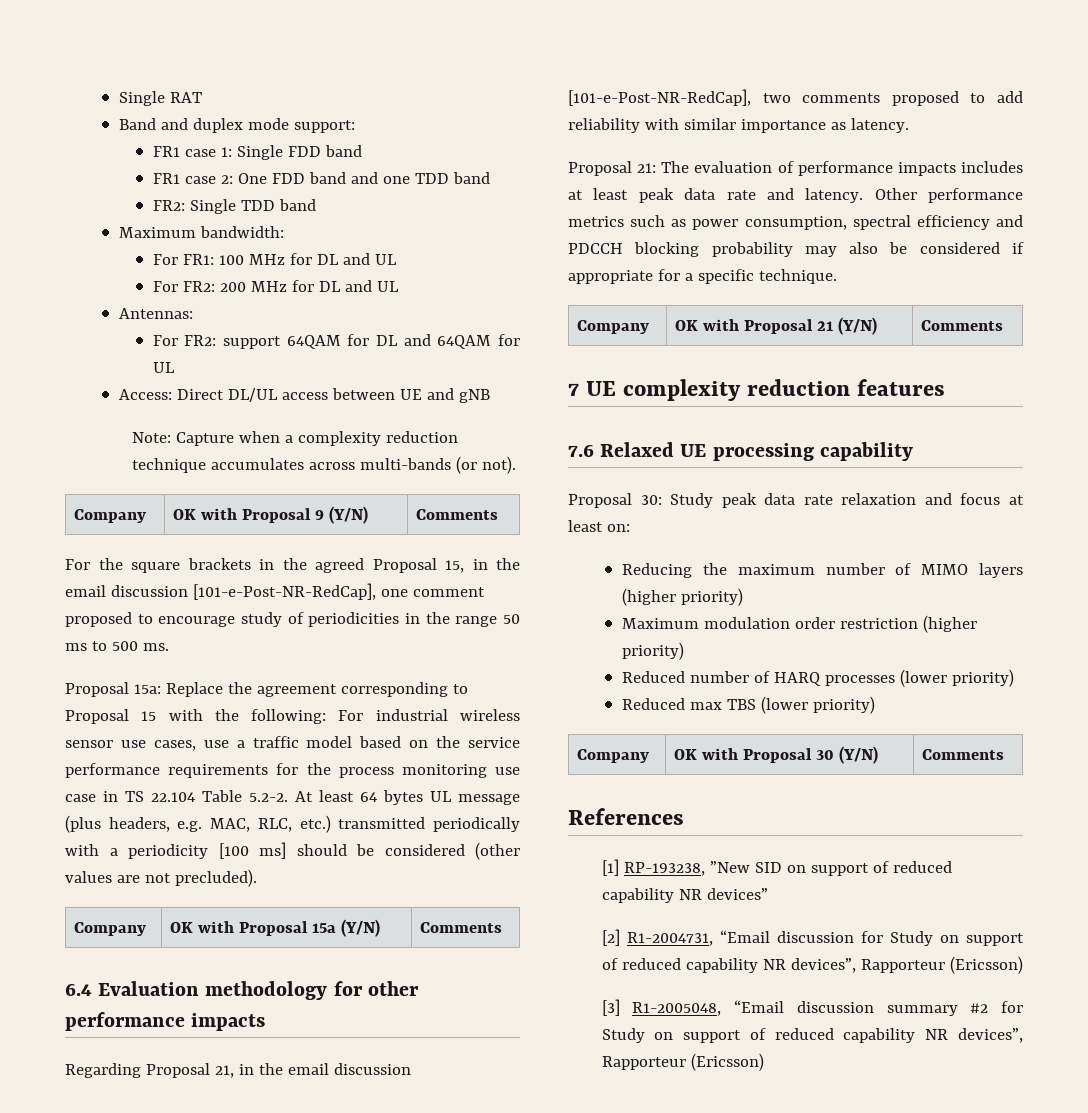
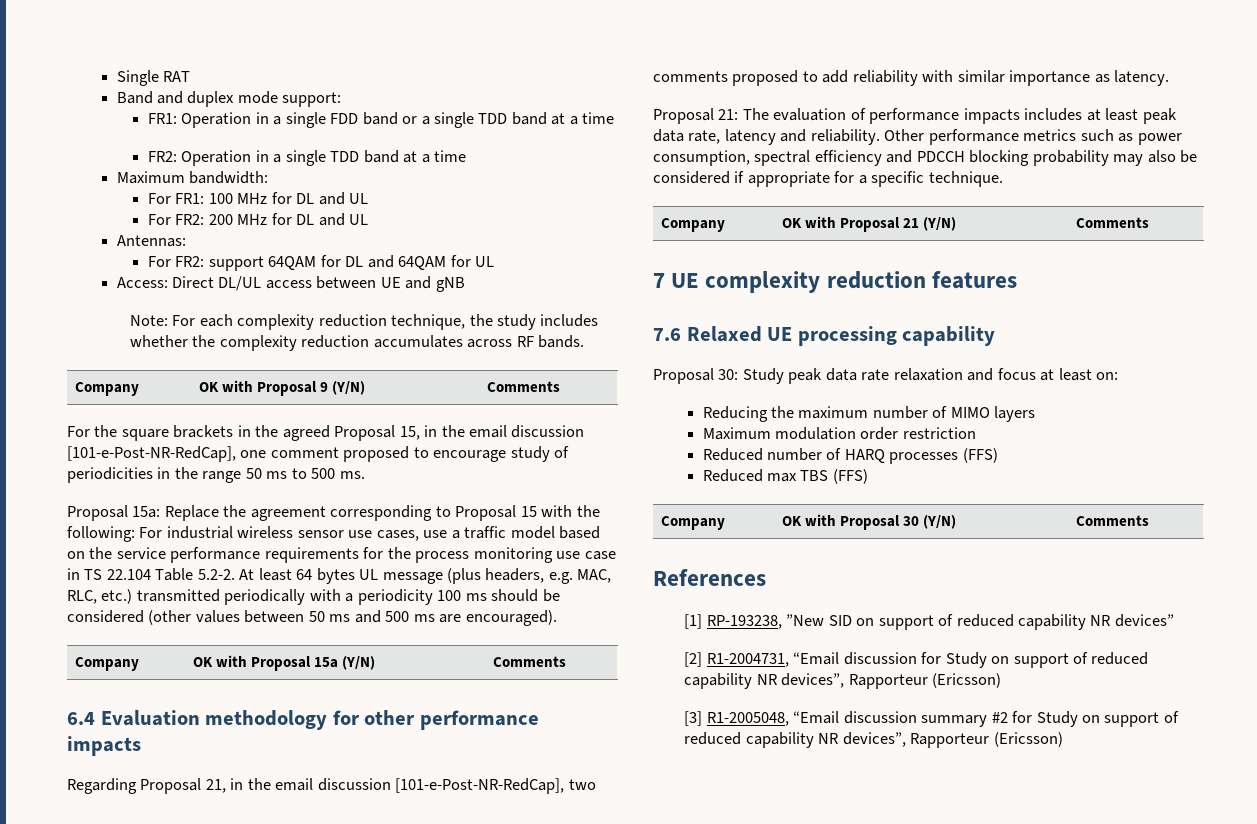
- FR1 case 1: Single FDD band
- FR1 case 2: One FDD band and one TDD band
- FR2: Single TDD band
+ FR1: Operation in a single FDD band or a single TDD band at a time
+ FR2: Operation in a single TDD band at a time
- Note: Capture when a complexity reduction technique accumulates across multi-bands (or not).
+ Note: For each complexity reduction technique, the study includes whether the complexity reduction accumulates across RF bands.
- For industrial wireless sensor use cases, use a traffic model based on the service performance requirements for the process monitoring use case in TS 22.104 Table 5.2-2. At least 64 bytes UL message (plus headers, e.g. MAC, RLC, etc.) transmitted periodically with a periodicity [100 ms] should be considered (other values are not precluded).
+ For industrial wireless sensor use cases, use a traffic model based on the service performance requirements for the process monitoring use case in TS 22.104 Table 5.2-2. At least 64 bytes UL message (plus headers, e.g. MAC, RLC, etc.) transmitted periodically with a periodicity 100 ms should be considered (other values between 50 ms and 500 ms are encouraged).
- Proposal 21: The evaluation of performance impacts includes at least peak data rate and latency.
+ Proposal 21: The evaluation of performance impacts includes at least peak data rate, latency and reliability.
- Reducing the maximum number of MIMO layers (higher priority)
+ Reducing the maximum number of MIMO layers
- Maximum modulation order restriction (higher priority)
+ Maximum modulation order restriction
- Reduced number of HARQ processes (lower priority)
+ Reduced number of HARQ processes (FFS)
- Reduced max TBS (lower priority)
+ Reduced max TBS (FFS)

